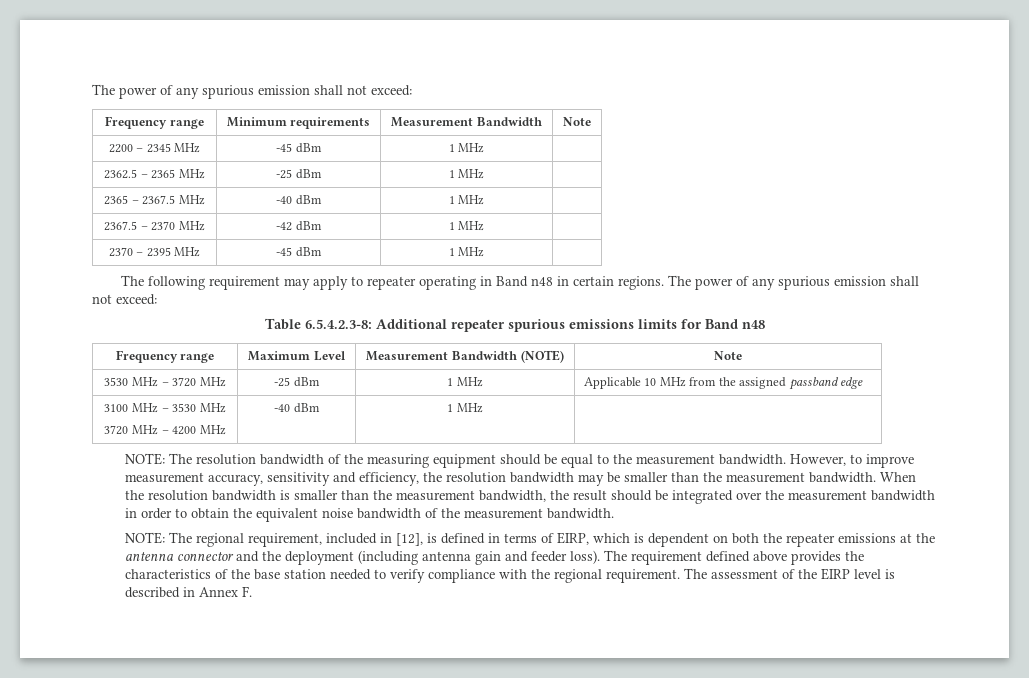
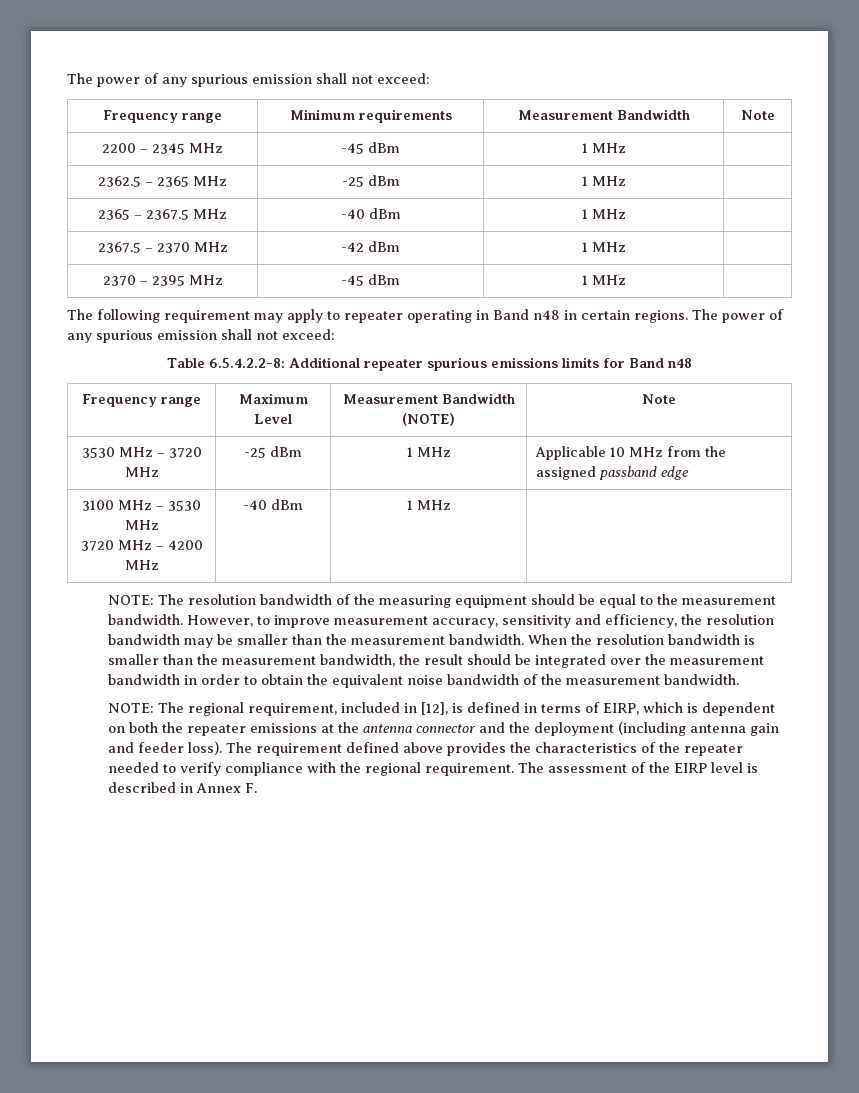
- Table 6.5.4.2.3-8: Additional repeater spurious emissions limits for Band n48
+ Table 6.5.4.2.2-8: Additional repeater spurious emissions limits for Band n48
- The requirement defined above provides the characteristics of the base station needed to verify compliance with the regional requirement.
+ The requirement defined above provides the characteristics of the repeater needed to verify compliance with the regional requirement.

